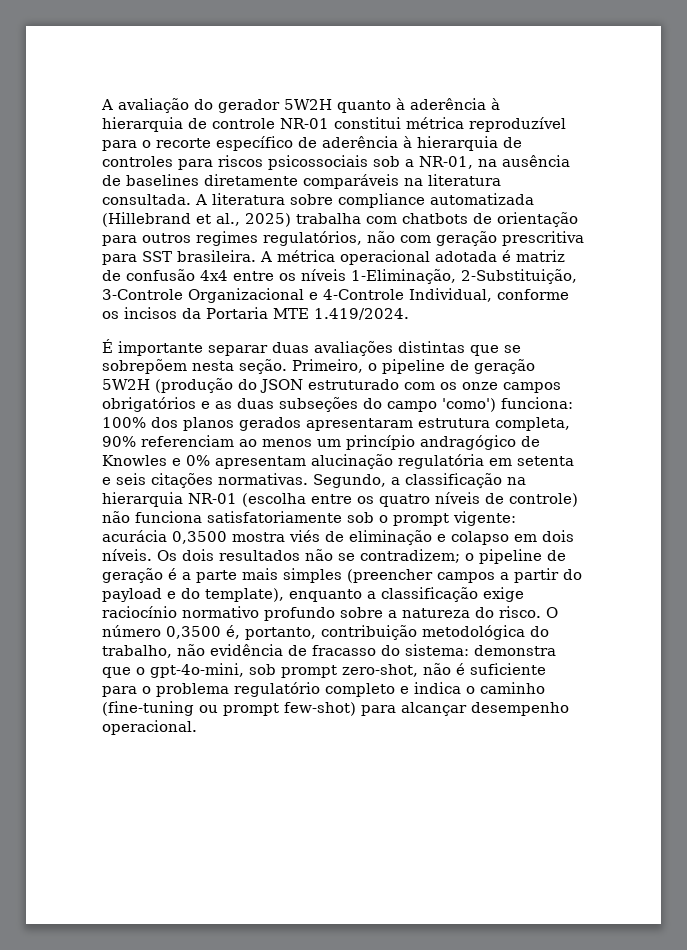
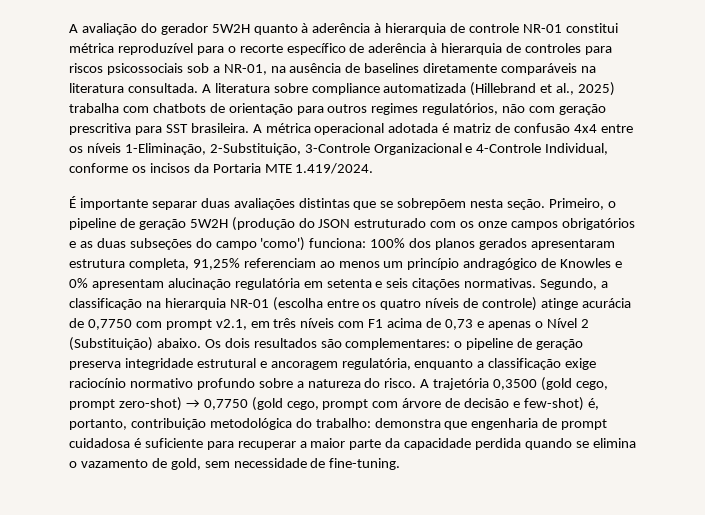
- Primeiro, o pipeline de geração 5W2H (produção do JSON estruturado com os onze campos obrigatórios e as duas subseções do campo 'como') funciona: 100% dos planos gerados apresentaram estrutura completa, 90% referenciam ao menos um princípio andragógico de Knowles e 0% apresentam alucinação regulatória em setenta e seis citações normativas.
+ Primeiro, o pipeline de geração 5W2H (produção do JSON estruturado com os onze campos obrigatórios e as duas subseções do campo 'como') funciona: 100% dos planos gerados apresentaram estrutura completa, 91,25% referenciam ao menos um princípio andragógico de Knowles e 0% apresentam alucinação regulatória em setenta e seis citações normativas.
- Segundo, a classificação na hierarquia NR-01 (escolha entre os quatro níveis de controle) não funciona satisfatoriamente sob o prompt vigente: acurácia 0,3500 mostra viés de eliminação e colapso em dois níveis. Os dois resultados não se contradizem; o pipeline de geração é a parte mais simples (preencher campos a partir do payload e do template), enquanto a classificação exige raciocínio normativo profundo sobre a natureza do risco.
+ Segundo, a classificação na hierarquia NR-01 (escolha entre os quatro níveis de controle) atinge acurácia de 0,7750 com prompt v2.1, em três níveis com F1 acima de 0,73 e apenas o Nível 2 (Substituição) abaixo. Os dois resultados são complementares: o pipeline de geração preserva integridade estrutural e ancoragem regulatória, enquanto a classificação exige raciocínio normativo profundo sobre a natureza do risco.
- O número 0,3500 é, portanto, contribuição metodológica do trabalho, não evidência de fracasso do sistema: demonstra que o gpt-4o-mini, sob prompt zero-shot, não é suficiente para o problema regulatório completo e indica o caminho (fine-tuning ou prompt few-shot) para alcançar desempenho operacional.
+ A trajetória 0,3500 (gold cego, prompt zero-shot) → 0,7750 (gold cego, prompt com árvore de decisão e few-shot) é, portanto, contribuição metodológica do trabalho: demonstra que engenharia de prompt cuidadosa é suficiente para recuperar a maior parte da capacidade perdida quando se elimina o vazamento de gold, sem necessidade de fine-tuning.

